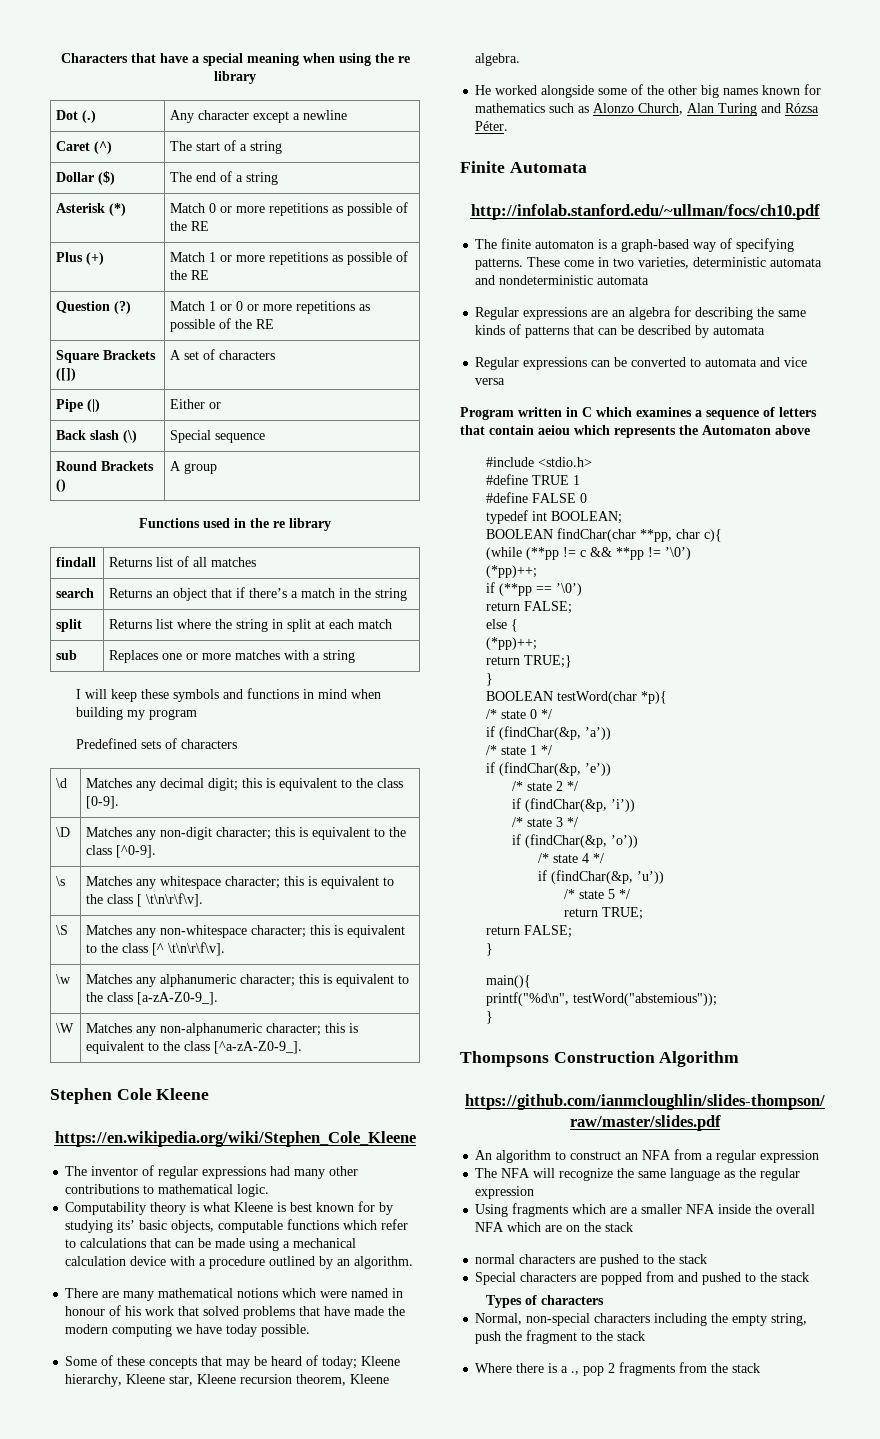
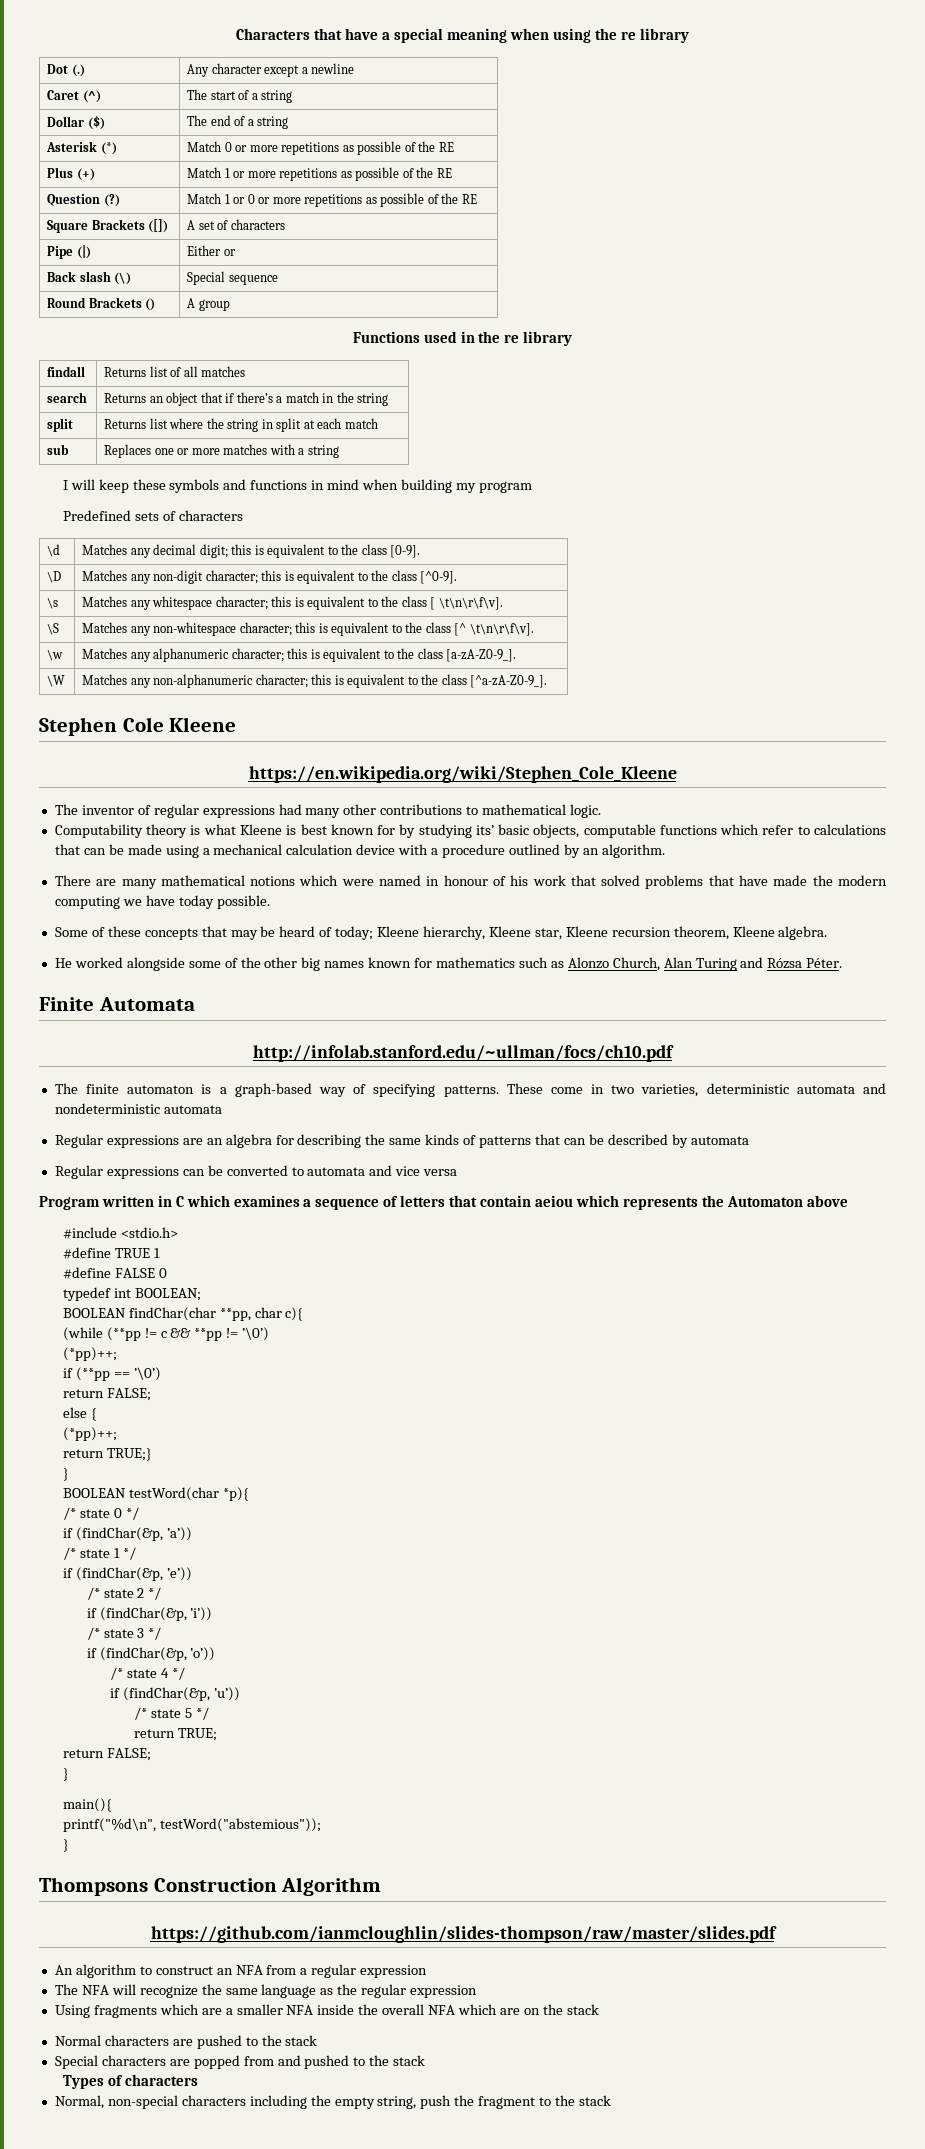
- normal characters are pushed to the stack
+ Normal characters are pushed to the stack
- Where there is a ., pop 2 fragments from the stack

